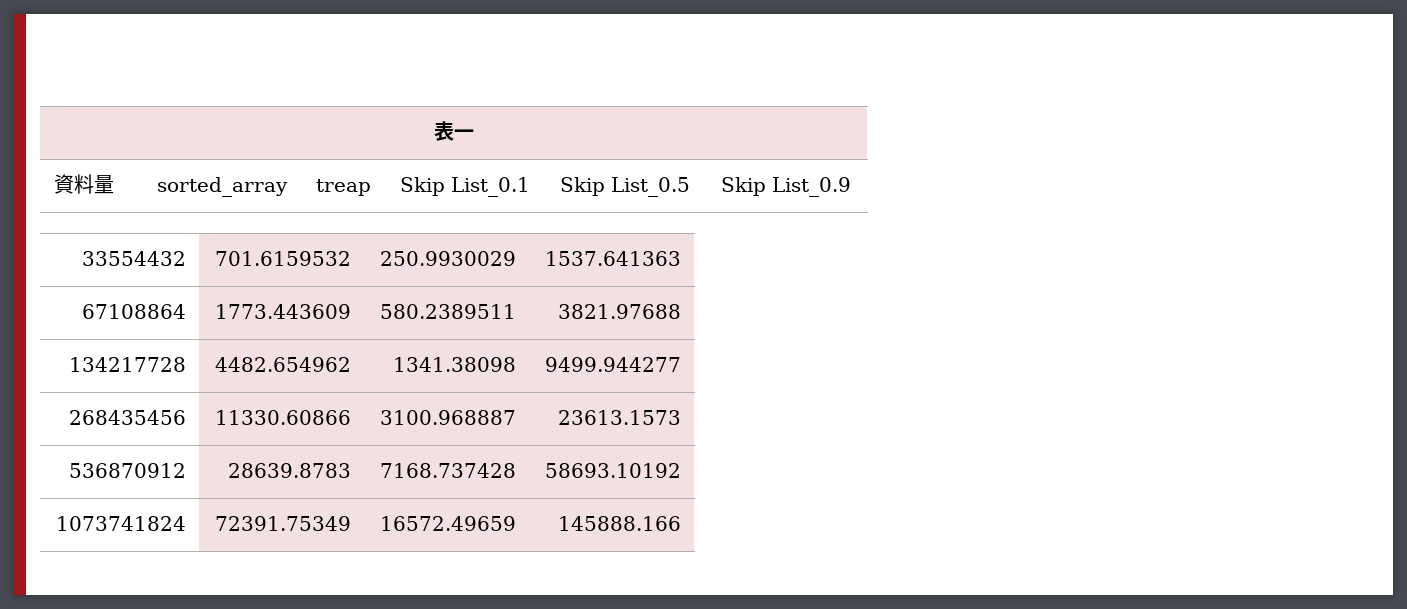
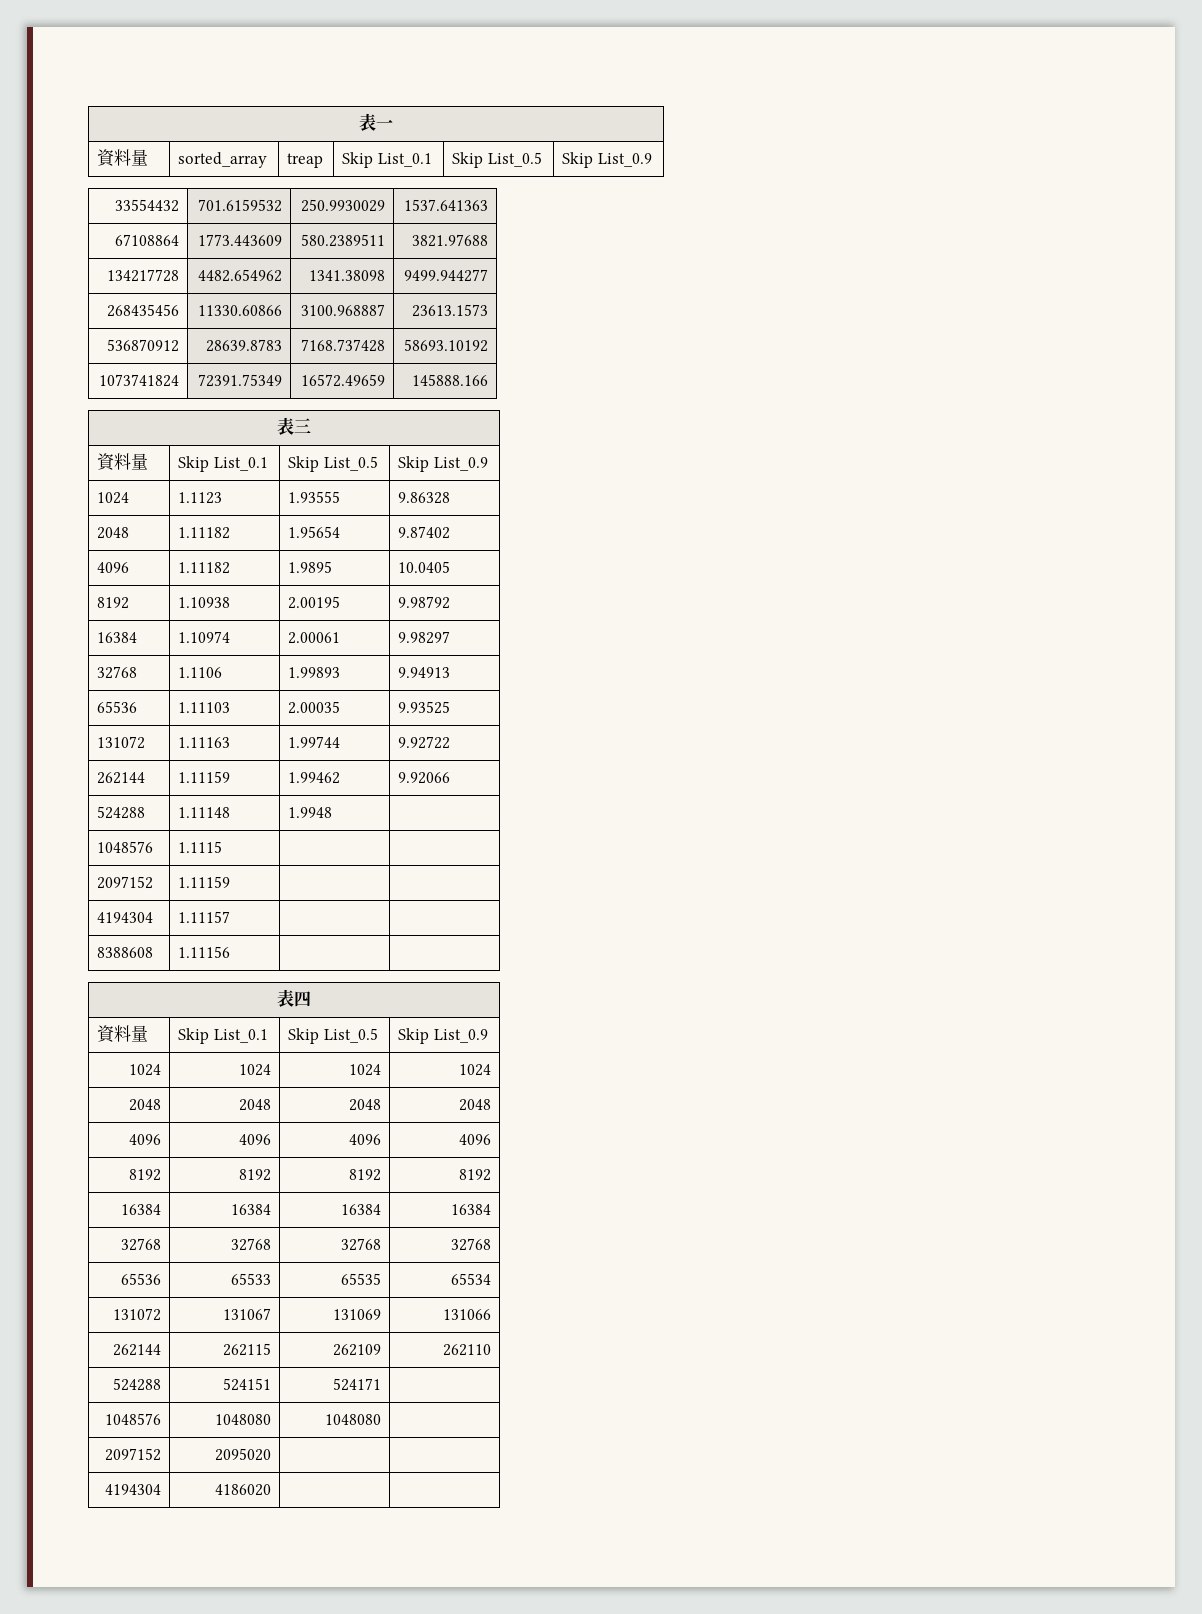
+ 表三
+ 資料量 | Skip List_0.1 | Skip List_0.5 | Skip List_0.9
+ 1024 | 1.1123 | 1.93555 | 9.86328
+ 2048 | 1.11182 | 1.95654 | 9.87402
+ 4096 | 1.11182 | 1.9895 | 10.0405
+ 8192 | 1.10938 | 2.00195 | 9.98792
+ 16384 | 1.10974 | 2.00061 | 9.98297
+ 32768 | 1.1106 | 1.99893 | 9.94913
+ 65536 | 1.11103 | 2.00035 | 9.93525
+ 131072 | 1.11163 | 1.99744 | 9.92722
+ 262144 | 1.11159 | 1.99462 | 9.92066
+ 524288 | 1.11148 | 1.9948 |
+ 1048576 | 1.1115 | |
+ 2097152 | 1.11159 | |
+ 4194304 | 1.11157 | |
+ 8388608 | 1.11156 | |
+ 表四
+ 資料量 | Skip List_0.1 | Skip List_0.5 | Skip List_0.9
+ 1024 | 1024 | 1024 | 1024
+ 2048 | 2048 | 2048 | 2048
+ 4096 | 4096 | 4096 | 4096
+ 8192 | 8192 | 8192 | 8192
+ 16384 | 16384 | 16384 | 16384
+ 32768 | 32768 | 32768 | 32768
+ 65536 | 65533 | 65535 | 65534
+ 131072 | 131067 | 131069 | 131066
+ 262144 | 262115 | 262109 | 262110
+ 524288 | 524151 | 524171 |
+ 1048576 | 1048080 | 1048080 |
+ 2097152 | 2095020 | |
+ 4194304 | 4186020 | |

